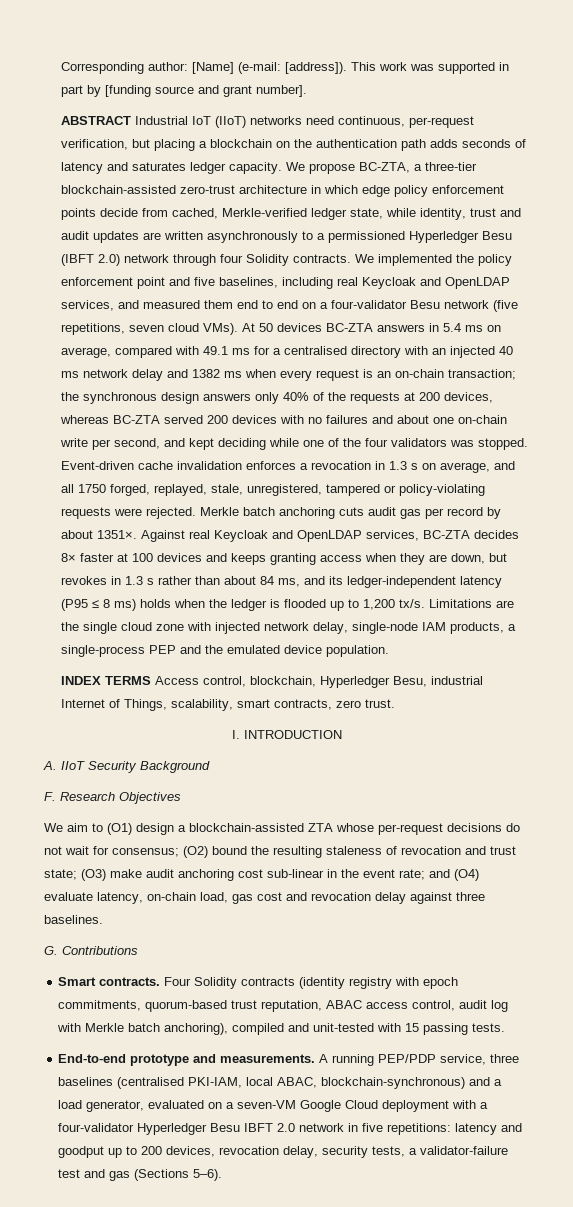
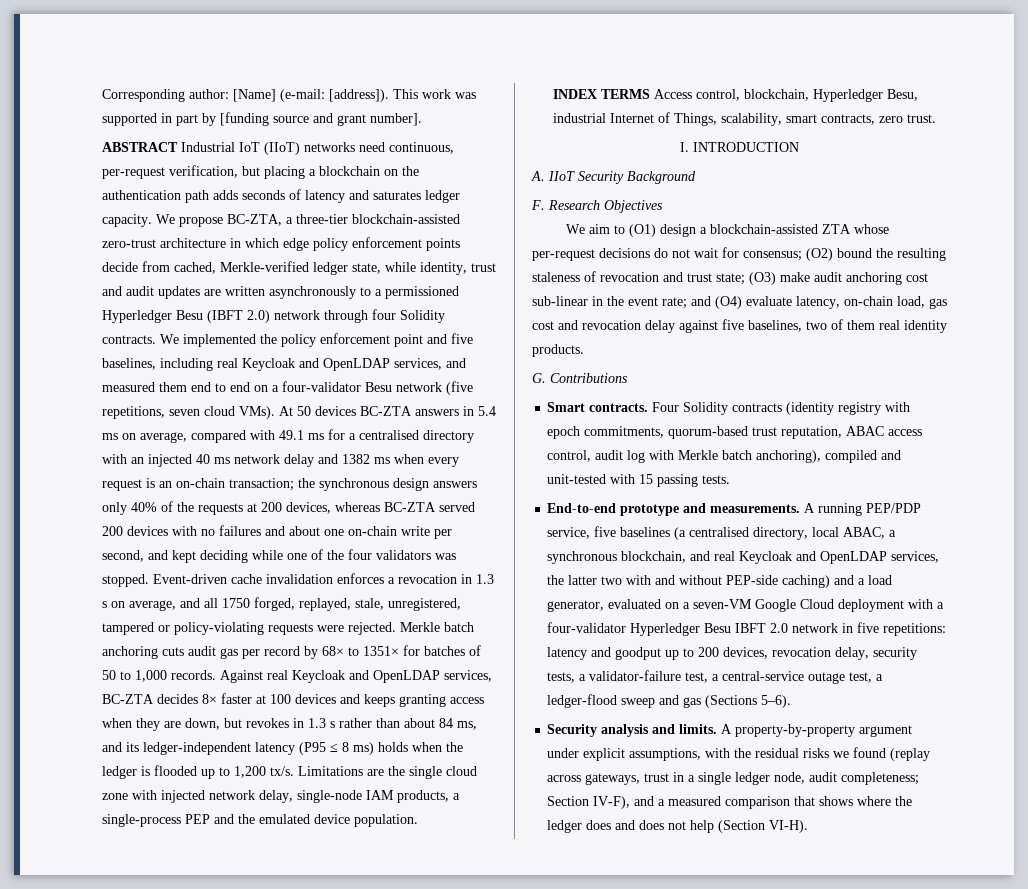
- Merkle batch anchoring cuts audit gas per record by about 1351×.
+ Merkle batch anchoring cuts audit gas per record by 68× to 1351× for batches of 50 to 1,000 records.
- We aim to (O1) design a blockchain-assisted ZTA whose per-request decisions do not wait for consensus; (O2) bound the resulting staleness of revocation and trust state; (O3) make audit anchoring cost sub-linear in the event rate; and (O4) evaluate latency, on-chain load, gas cost and revocation delay against three baselines.
+ We aim to (O1) design a blockchain-assisted ZTA whose per-request decisions do not wait for consensus; (O2) bound the resulting staleness of revocation and trust state; (O3) make audit anchoring cost sub-linear in the event rate; and (O4) evaluate latency, on-chain load, gas cost and revocation delay against five baselines, two of them real identity products.
- A running PEP/PDP service, three baselines (centralised PKI-IAM, local ABAC, blockchain-synchronous) and a load generator, evaluated on a seven-VM Google Cloud deployment with a four-validator Hyperledger Besu IBFT 2.0 network in five repetitions: latency and goodput up to 200 devices, revocation delay, security tests, a validator-failure test and gas (Sections 5–6).
+ A running PEP/PDP service, five baselines (a centralised directory, local ABAC, a synchronous blockchain, and real Keycloak and OpenLDAP services, the latter two with and without PEP-side caching) and a load generator, evaluated on a seven-VM Google Cloud deployment with a four-validator Hyperledger Besu IBFT 2.0 network in five repetitions: latency and goodput up to 200 devices, revocation delay, security tests, a validator-failure test, a central-service outage test, a ledger-flood sweep and gas (Sections 5–6).
+ Security analysis and limits. A property-by-property argument under explicit assumptions, with the residual risks we found (replay across gateways, trust in a single ledger node, audit completeness; Section IV-F), and a measured comparison that shows where the ledger does and does not help (Section VI-H).

